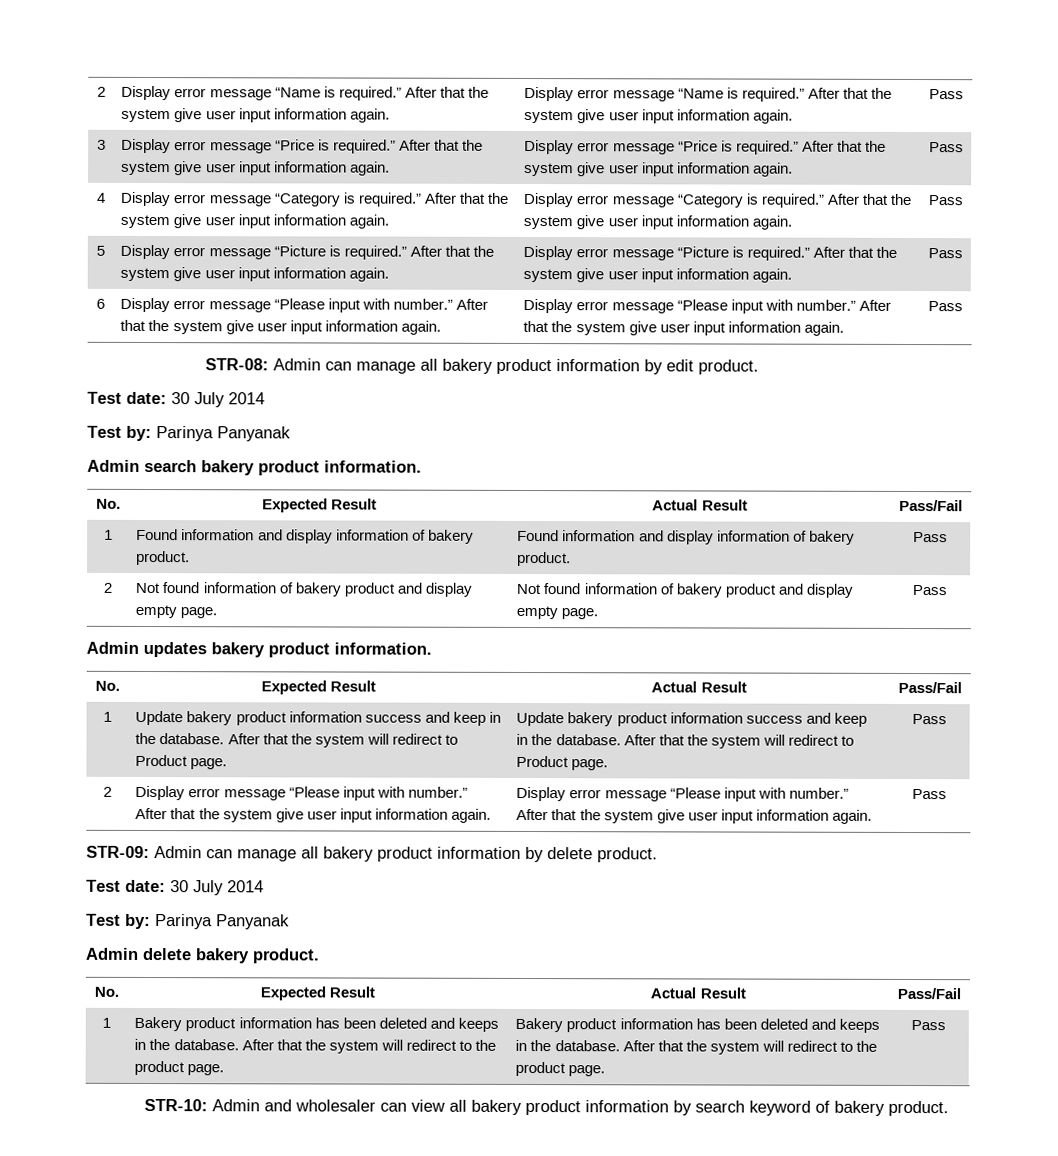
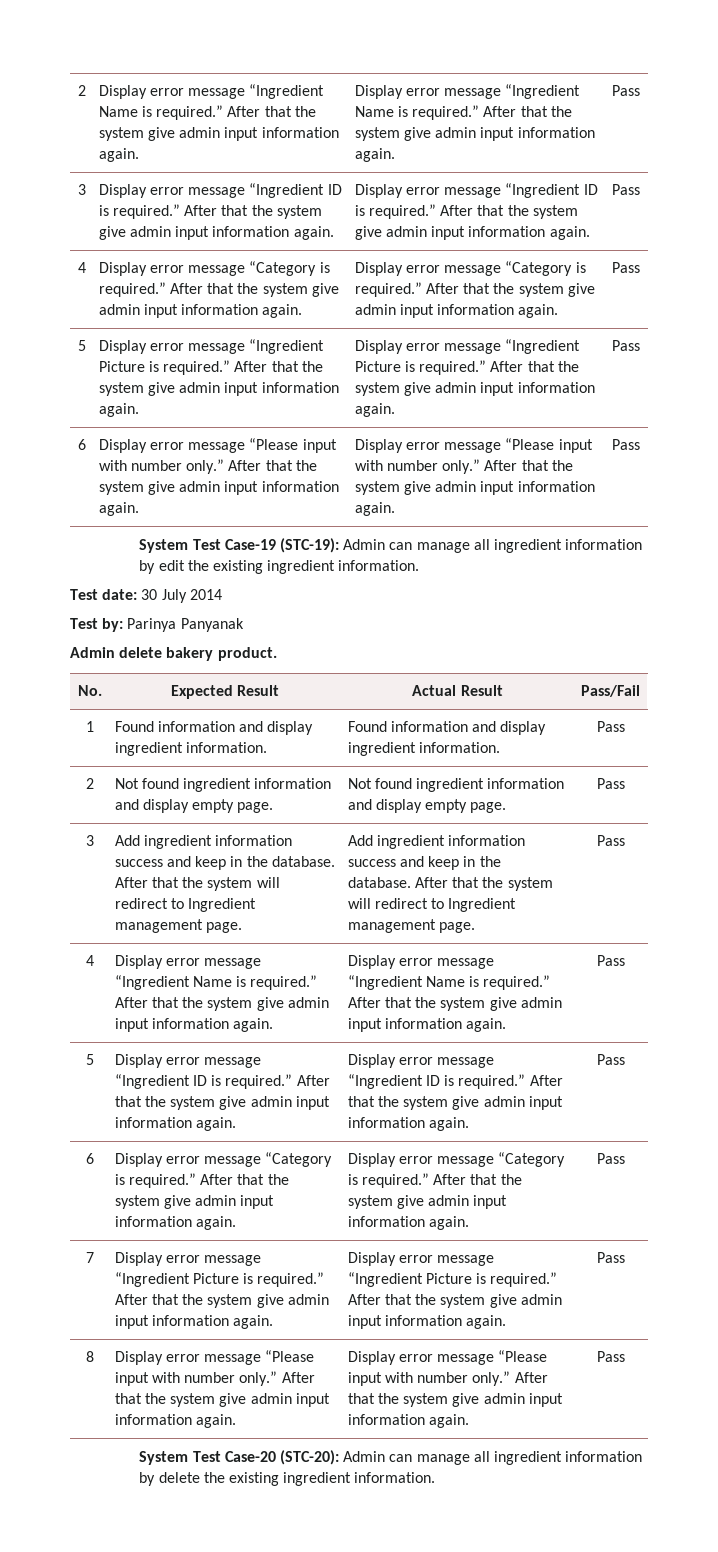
- 2 | Display error message “Name is required.” After that the system give user input information again. | Display error message “Name is required.” After that the system give user input information again. | Pass
+ 2 | Display error message “Ingredient Name is required.” After that the system give admin input information again. | Display error message “Ingredient Name is required.” After that the system give admin input information again. | Pass
- 3 | Display error message “Price is required.” After that the system give user input information again. | Display error message “Price is required.” After that the system give user input information again. | Pass
+ 3 | Display error message “Ingredient ID is required.” After that the system give admin input information again. | Display error message “Ingredient ID is required.” After that the system give admin input information again. | Pass
- 4 | Display error message “Category is required.” After that the system give user input information again. | Display error message “Category is required.” After that the system give user input information again. | Pass
- 5 | Display error message “Picture is required.” After that the system give user input information again. | Display error message “Picture is required.” After that the system give user input information again. | Pass
+ 4 | Display error message “Category is required.” After that the system give admin input information again. | Display error message “Category is required.” After that the system give admin input information again. | Pass
+ 5 | Display error message “Ingredient Picture is required.” After that the system give admin input information again. | Display error message “Ingredient Picture is required.” After that the system give admin input information again. | Pass
- 6 | Display error message “Please input with number.” After that the system give user input information again. | Display error message “Please input with number.” After that the system give user input information again. | Pass
- STR-08: Admin can manage all bakery product information by edit product.
- Test date: 30 July 2014
- Test by: Parinya Panyanak
- Admin search bakery product information.
- No. | Expected Result | Actual Result | Pass/Fail
- 1 | Found information and display information of bakery product. | Found information and display information of bakery product. | Pass
- 2 | Not found information of bakery product and display empty page. | Not found information of bakery product and display empty page. | Pass
- Admin updates bakery product information.
- No. | Expected Result | Actual Result | Pass/Fail
- 1 | Update bakery product information success and keep in the database. After that the system will redirect to Product page. | Update bakery product information success and keep in the database. After that the system will redirect to Product page. | Pass
- 2 | Display error message “Please input with number.” After that the system give user input information again. | Display error message “Please input with number.” After that the system give user input information again. | Pass
- STR-09: Admin can manage all bakery product information by delete product.
+ 6 | Display error message “Please input with number only.” After that the system give admin input information again. | Display error message “Please input with number only.” After that the system give admin input information again. | Pass
+ System Test Case-19 (STC-19): Admin can manage all ingredient information by edit the existing ingredient information.
- Bakery product information has been deleted and keeps in the database. After that the system will redirect to the product page. | Bakery product information has been deleted and keeps in the database. After that the system will redirect to the product page. | Pass
- STR-10: Admin and wholesaler can view all bakery product information by search keyword of bakery product.
+ Found information and display ingredient information. | Found information and display ingredient information. | Pass
+ 2 | Not found ingredient information and display empty page. | Not found ingredient information and display empty page. | Pass
+ 3 | Add ingredient information success and keep in the database. After that the system will redirect to Ingredient management page. | Add ingredient information success and keep in the database. After that the system will redirect to Ingredient management page. | Pass
+ 4 | Display error message “Ingredient Name is required.” After that the system give admin input information again. | Display error message “Ingredient Name is required.” After that the system give admin input information again. | Pass
+ 5 | Display error message “Ingredient ID is required.” After that the system give admin input information again. | Display error message “Ingredient ID is required.” After that the system give admin input information again. | Pass
+ 6 | Display error message “Category is required.” After that the system give admin input information again. | Display error message “Category is required.” After that the system give admin input information again. | Pass
+ 7 | Display error message “Ingredient Picture is required.” After that the system give admin input information again. | Display error message “Ingredient Picture is required.” After that the system give admin input information again. | Pass
+ 8 | Display error message “Please input with number only.” After that the system give admin input information again. | Display error message “Please input with number only.” After that the system give admin input information again. | Pass
+ System Test Case-20 (STC-20): Admin can manage all ingredient information by delete the existing ingredient information.

